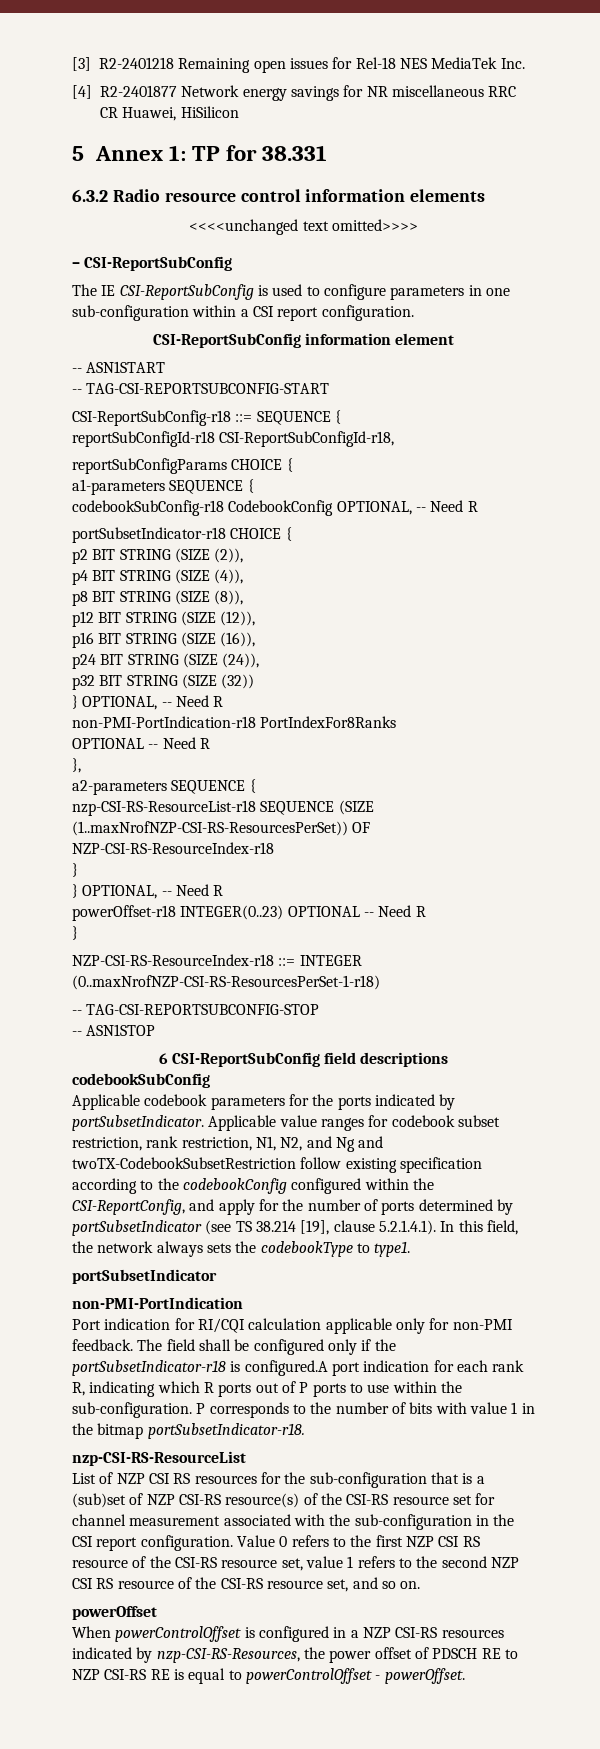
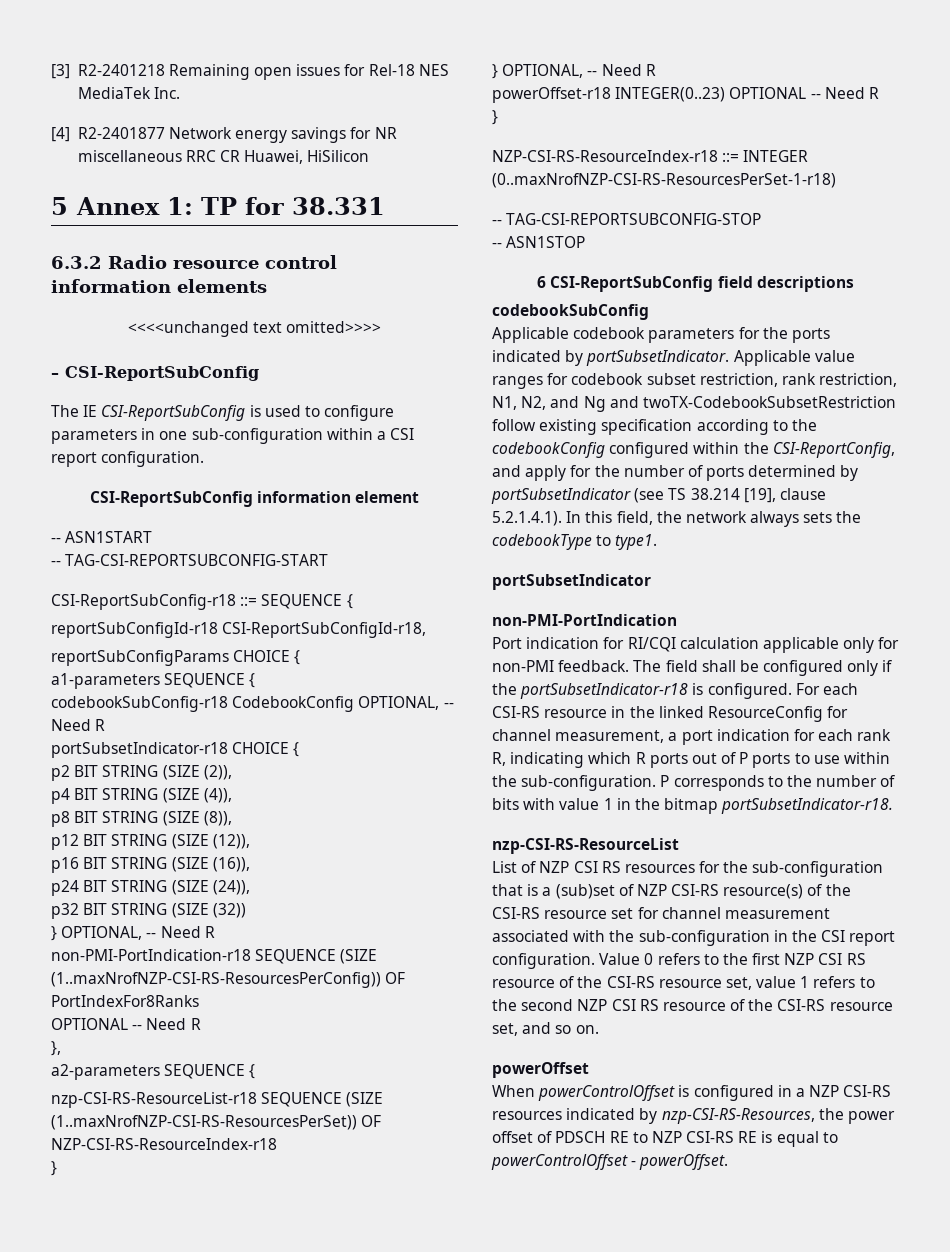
- non-PMI-PortIndication-r18 PortIndexFor8Ranks
+ non-PMI-PortIndication-r18 SEQUENCE (SIZE (1..maxNrofNZP-CSI-RS-ResourcesPerConfig)) OF PortIndexFor8Ranks
- The field shall be configured only if the portSubsetIndicator-r18 is configured.A port indication for each rank R, indicating which R ports out of P ports to use within the sub-configuration.
+ The field shall be configured only if the portSubsetIndicator-r18 is configured. For each CSI-RS resource in the linked ResourceConfig for channel measurement, a port indication for each rank R, indicating which R ports out of P ports to use within the sub-configuration.

